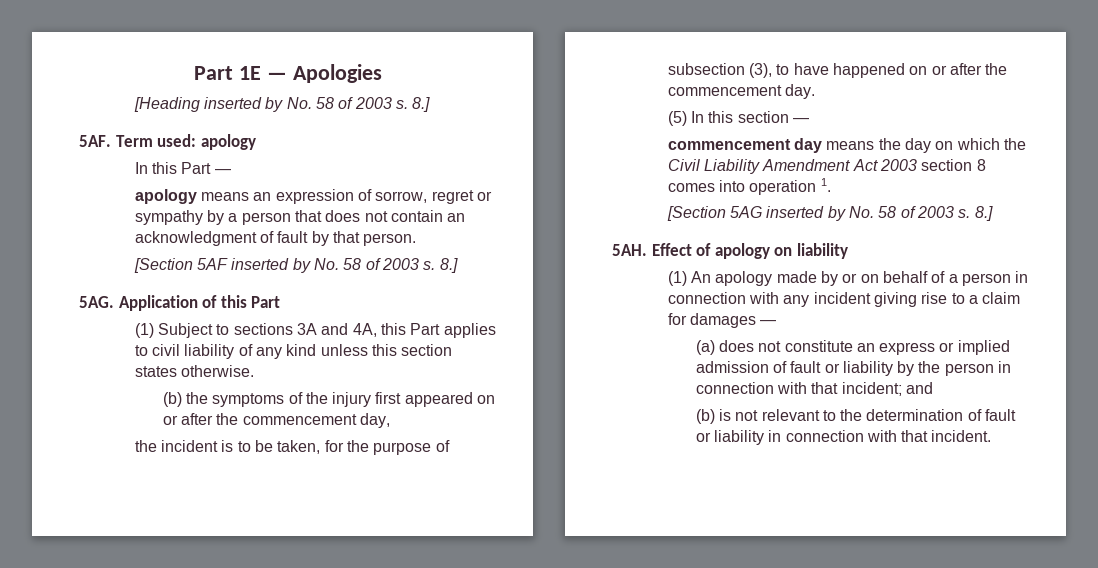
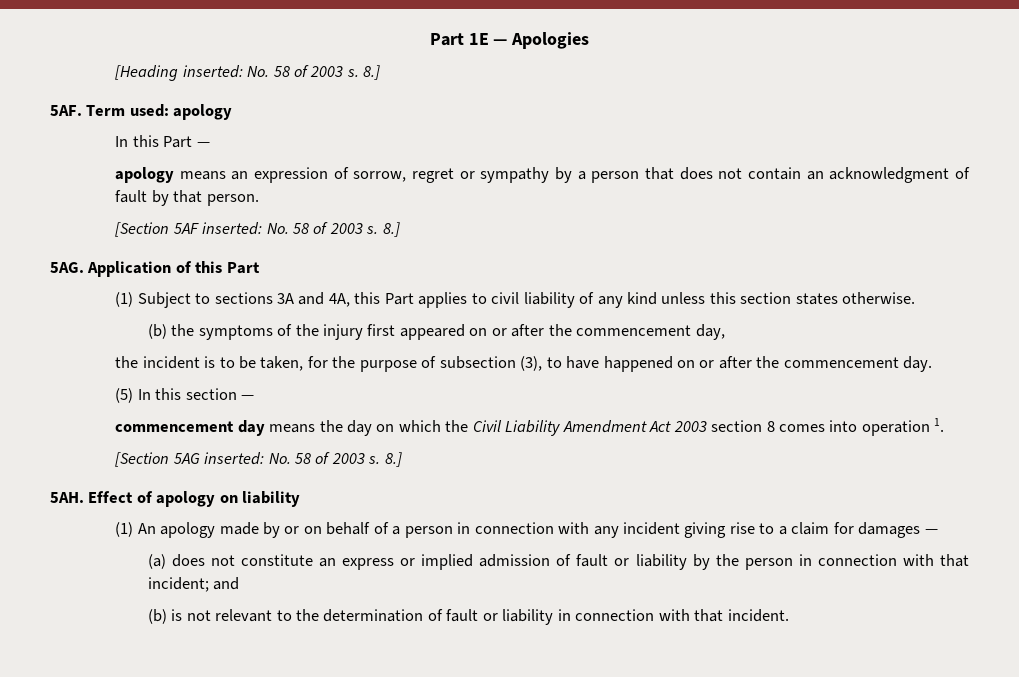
- [Heading inserted by No. 58 of 2003 s.
+ [Heading inserted: No. 58 of 2003 s.
- [Section 5AF inserted by No. 58 of 2003 s.
+ [Section 5AF inserted: No. 58 of 2003 s.
- [Section 5AG inserted by No. 58 of 2003 s.
+ [Section 5AG inserted: No. 58 of 2003 s.

